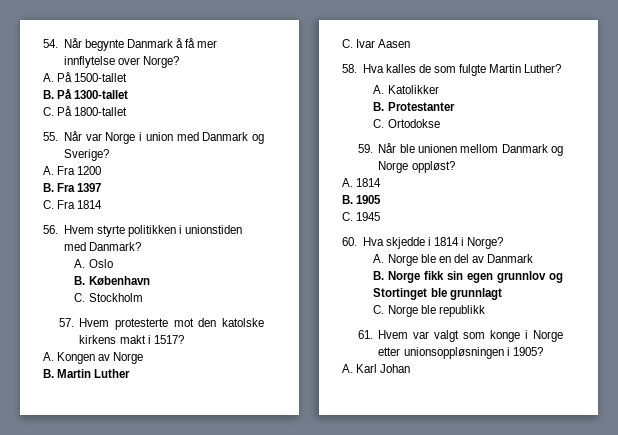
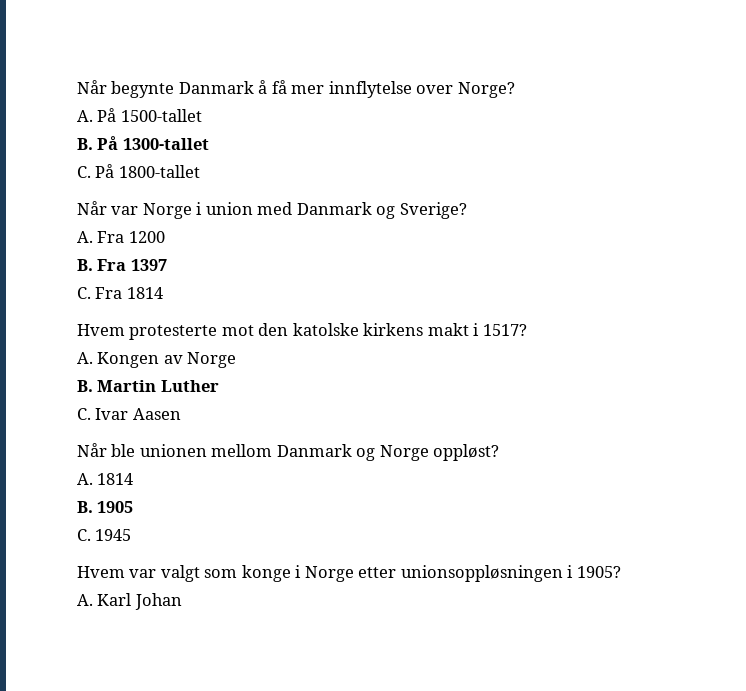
- 54. Når begynte Danmark å få mer innflytelse over Norge?
+ Når begynte Danmark å få mer innflytelse over Norge?
- 55. Når var Norge i union med Danmark og Sverige?
+ Når var Norge i union med Danmark og Sverige?
- 56. Hvem styrte politikken i unionstiden med Danmark?
- A. Oslo
- B. København
- C. Stockholm
- 57. Hvem protesterte mot den katolske kirkens makt i 1517?
+ Hvem protesterte mot den katolske kirkens makt i 1517?
- 58. Hva kalles de som fulgte Martin Luther?
- A. Katolikker
- B. Protestanter
- C. Ortodokse
- 59. Når ble unionen mellom Danmark og Norge oppløst?
+ Når ble unionen mellom Danmark og Norge oppløst?
- 60. Hva skjedde i 1814 i Norge?
- A. Norge ble en del av Danmark
- B. Norge fikk sin egen grunnlov og Stortinget ble grunnlagt
- C. Norge ble republikk
- 61. Hvem var valgt som konge i Norge etter unionsoppløsningen i 1905?
+ Hvem var valgt som konge i Norge etter unionsoppløsningen i 1905?

